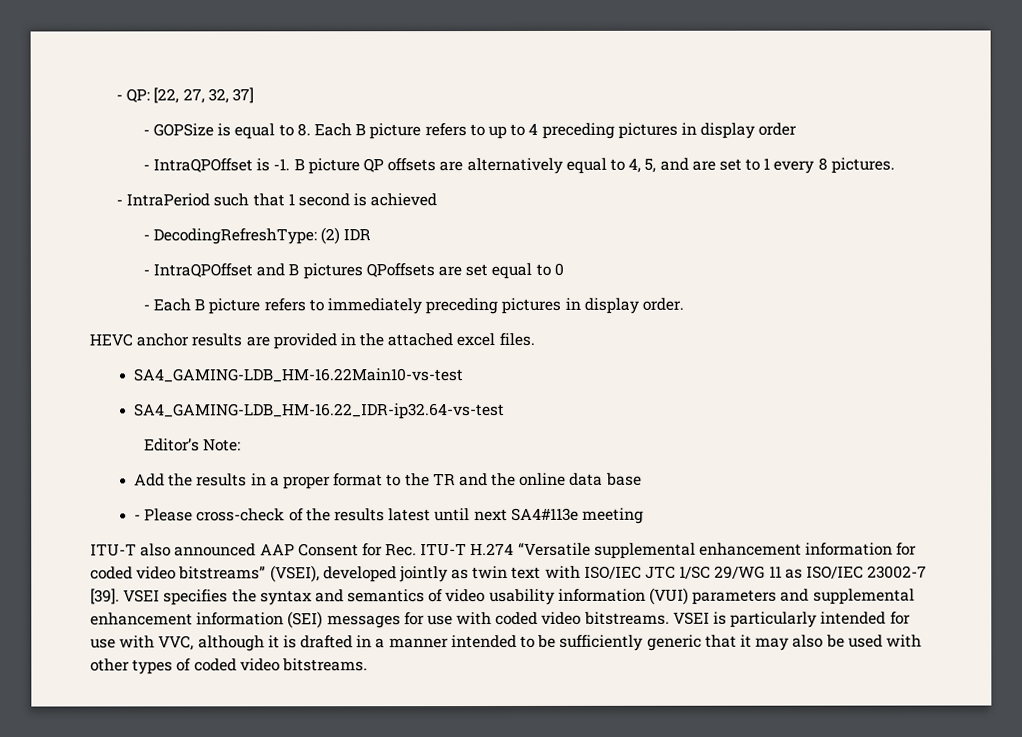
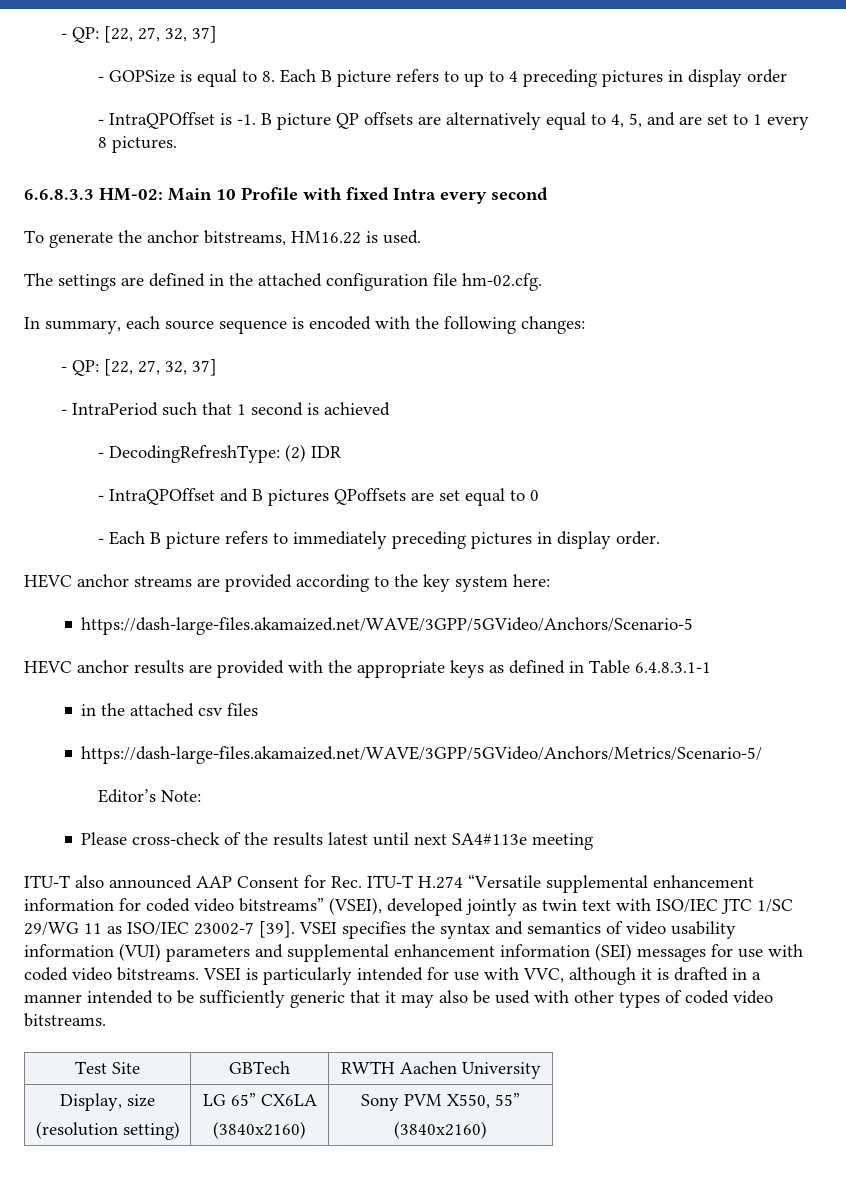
+ 6.6.8.3.3 HM-02: Main 10 Profile with fixed Intra every second
+ To generate the anchor bitstreams, HM16.22 is used.
+ The settings are defined in the attached configuration file hm-02.cfg.
+ In summary, each source sequence is encoded with the following changes:
+ - QP: [22, 27, 32, 37]
+ HEVC anchor streams are provided according to the key system here:
+ https://dash-large-files.akamaized.net/WAVE/3GPP/5GVideo/Anchors/Scenario-5
- HEVC anchor results are provided in the attached excel files.
- SA4_GAMING-LDB_HM-16.22Main10-vs-test
- SA4_GAMING-LDB_HM-16.22_IDR-ip32.64-vs-test
+ HEVC anchor results are provided with the appropriate keys as defined in Table 6.4.8.3.1-1
+ in the attached csv files
+ https://dash-large-files.akamaized.net/WAVE/3GPP/5GVideo/Anchors/Metrics/Scenario-5/
  Editor’s Note:
- Add the results in a proper format to the TR and the online data base
- - Please cross-check of the results latest until next SA4#113e meeting
+ Please cross-check of the results latest until next SA4#113e meeting
+ Test Site | GBTech | RWTH Aachen University
+ Display, size
+ (resolution setting) | LG 65” CX6LA
+ (3840x2160) | Sony PVM X550, 55”
+ (3840x2160)

